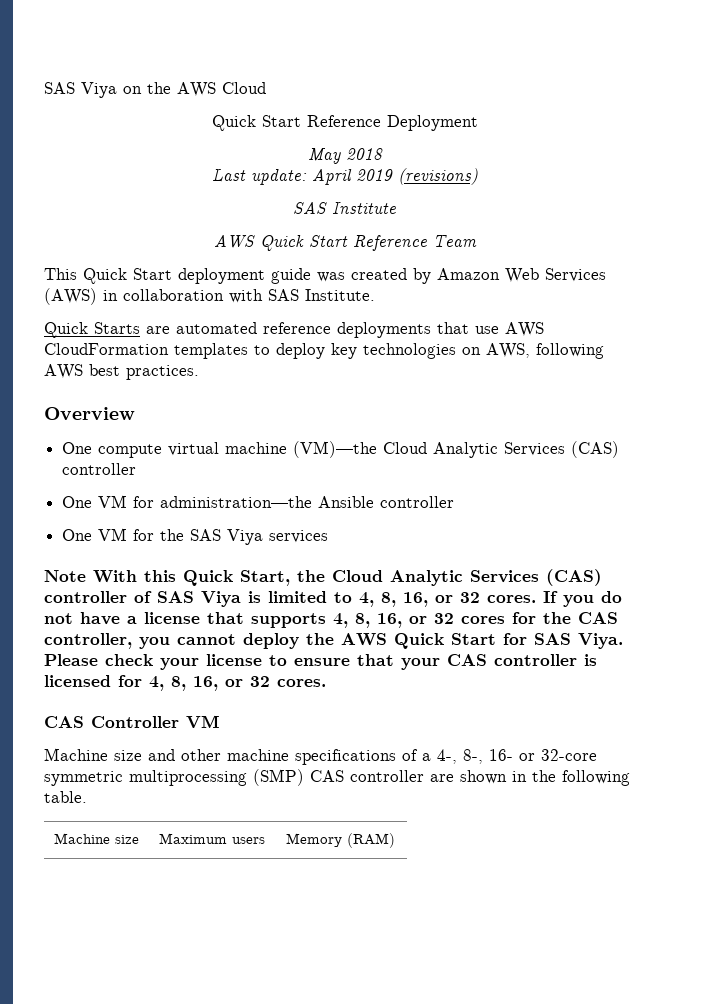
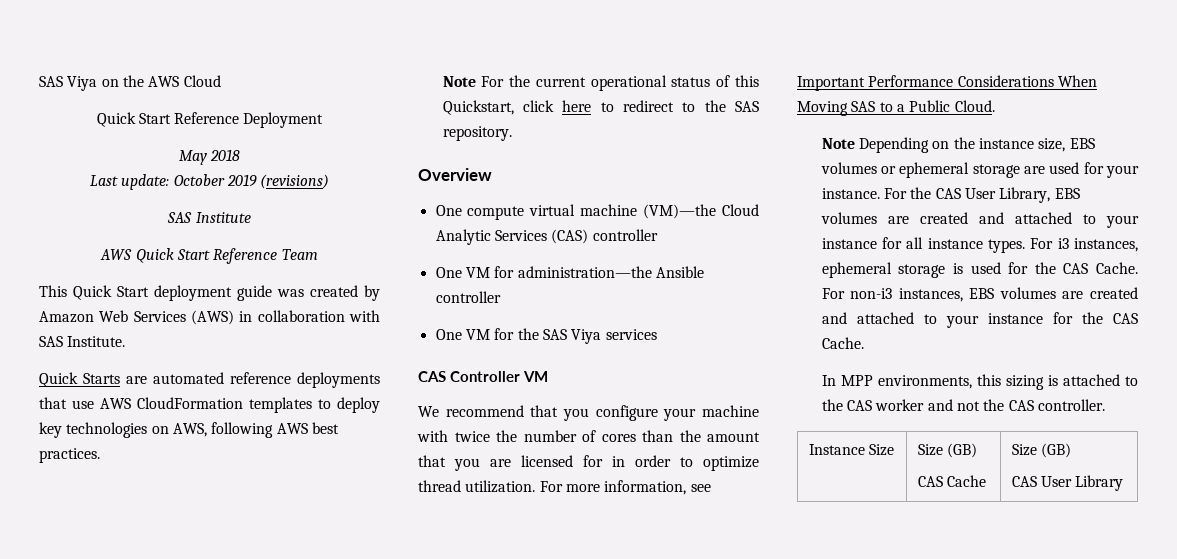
- Last update: April 2019 (revisions)
+ Last update: October 2019 (revisions)
+ Note For the current operational status of this Quickstart, click here to redirect to the SAS repository.
- Note With this Quick Start, the Cloud Analytic Services (CAS) controller of SAS Viya is limited to 4, 8, 16, or 32 cores. If you do not have a license that supports 4, 8, 16, or 32 cores for the CAS controller, you cannot deploy the AWS Quick Start for SAS Viya. Please check your license to ensure that your CAS controller is licensed for 4, 8, 16, or 32 cores.
  CAS Controller VM
- Machine size and other machine specifications of a 4-, 8-, 16- or 32-core symmetric multiprocessing (SMP) CAS controller are shown in the following table.
- Machine size | Maximum users | Memory (RAM)
+ We recommend that you configure your machine with twice the number of cores than the amount that you are licensed for in order to optimize thread utilization. For more information, see Important Performance Considerations When Moving SAS to a Public Cloud.
+ Note Depending on the instance size, EBS volumes or ephemeral storage are used for your instance. For the CAS User Library, EBS volumes are created and attached to your instance for all instance types. For i3 instances, ephemeral storage is used for the CAS Cache. For non-i3 instances, EBS volumes are created and attached to your instance for the CAS Cache.
+ In MPP environments, this sizing is attached to the CAS worker and not the CAS controller.
+ Instance Size | Size (GB)
+ CAS Cache | Size (GB)
+ CAS User Library

